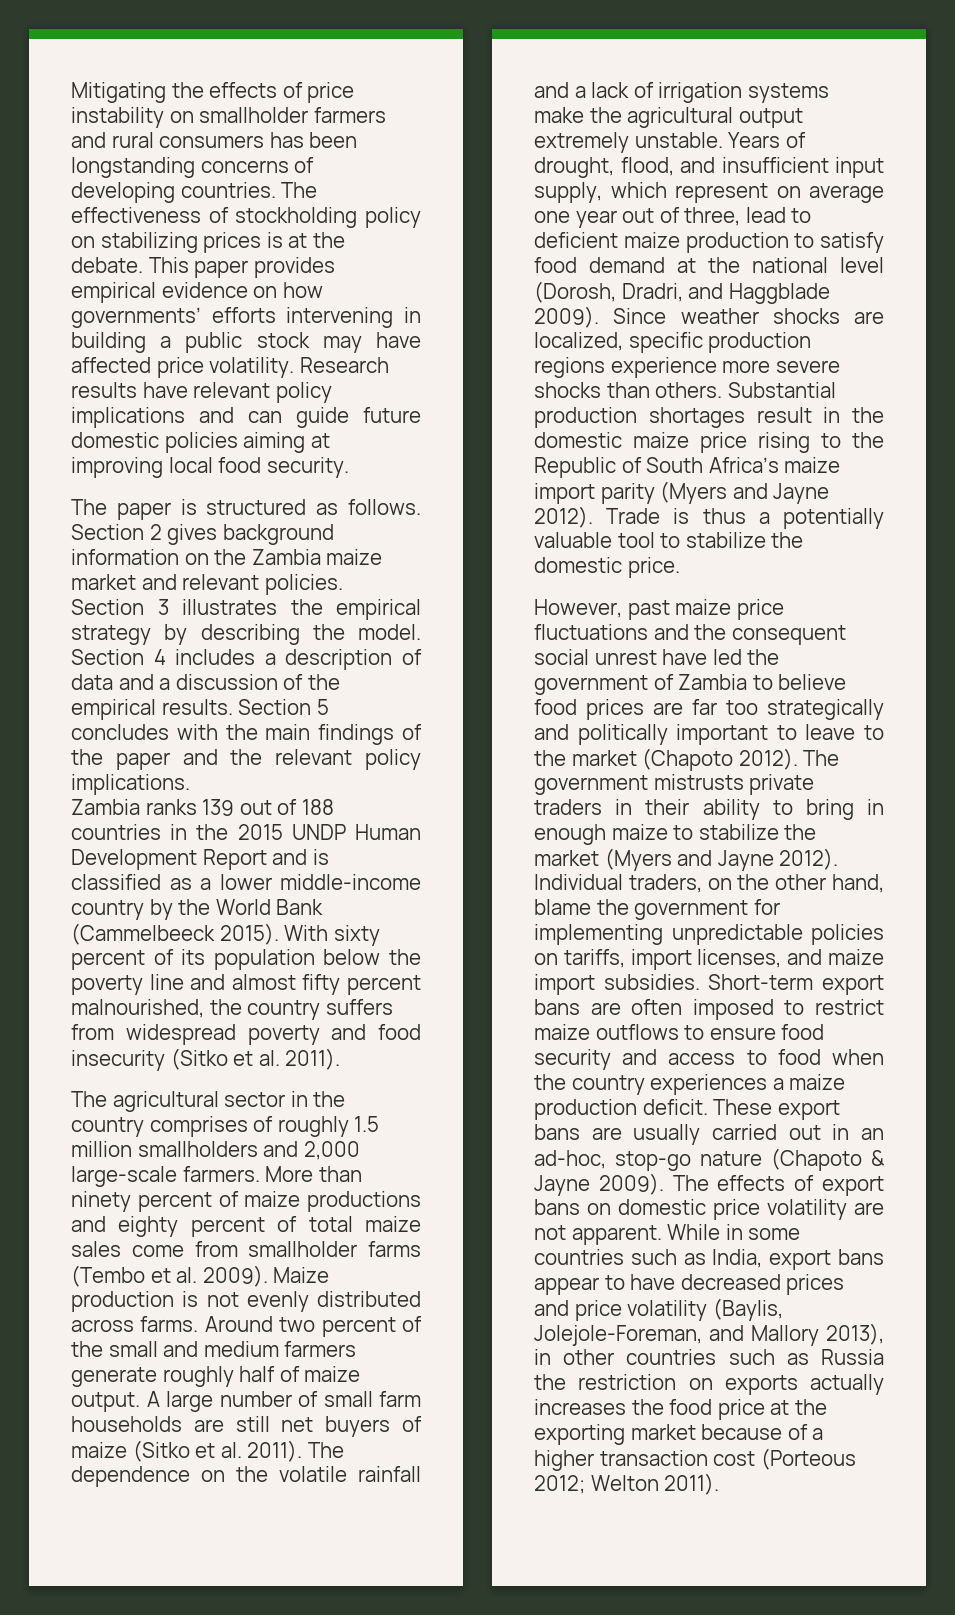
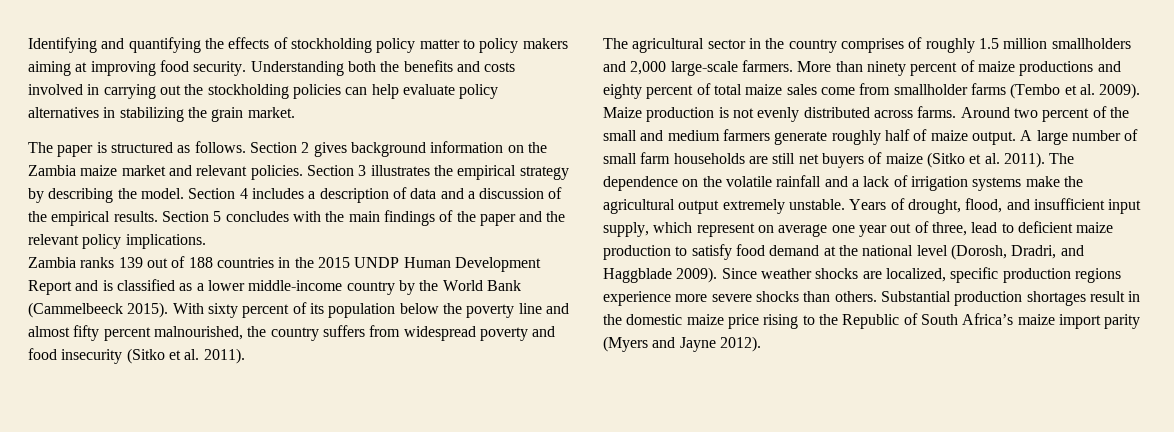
- Mitigating the effects of price instability on smallholder farmers and rural consumers has been longstanding concerns of developing countries. The effectiveness of stockholding policy on stabilizing prices is at the debate. This paper provides empirical evidence on how governments’ efforts intervening in building a public stock may have affected price volatility. Research results have relevant policy implications and can guide future domestic policies aiming at improving local food security.
+ Identifying and quantifying the effects of stockholding policy matter to policy makers aiming at improving food security. Understanding both the benefits and costs involved in carrying out the stockholding policies can help evaluate policy alternatives in stabilizing the grain market.
- Trade is thus a potentially valuable tool to stabilize the domestic price.
- However, past maize price fluctuations and the consequent social unrest have led the government of Zambia to believe food prices are far too strategically and politically important to leave to the market (Chapoto 2012). The government mistrusts private traders in their ability to bring in enough maize to stabilize the market (Myers and Jayne 2012). Individual traders, on the other hand, blame the government for implementing unpredictable policies on tariffs, import licenses, and maize import subsidies. Short-term export bans are often imposed to restrict maize outflows to ensure food security and access to food when the country experiences a maize production deficit. These export bans are usually carried out in an ad-hoc, stop-go nature (Chapoto & Jayne 2009). The effects of export bans on domestic price volatility are not apparent. While in some countries such as India, export bans appear to have decreased prices and price volatility (Baylis, Jolejole-Foreman, and Mallory 2013), in other countries such as Russia the restriction on exports actually increases the food price at the exporting market because of a higher transaction cost (Porteous 2012; Welton 2011).

